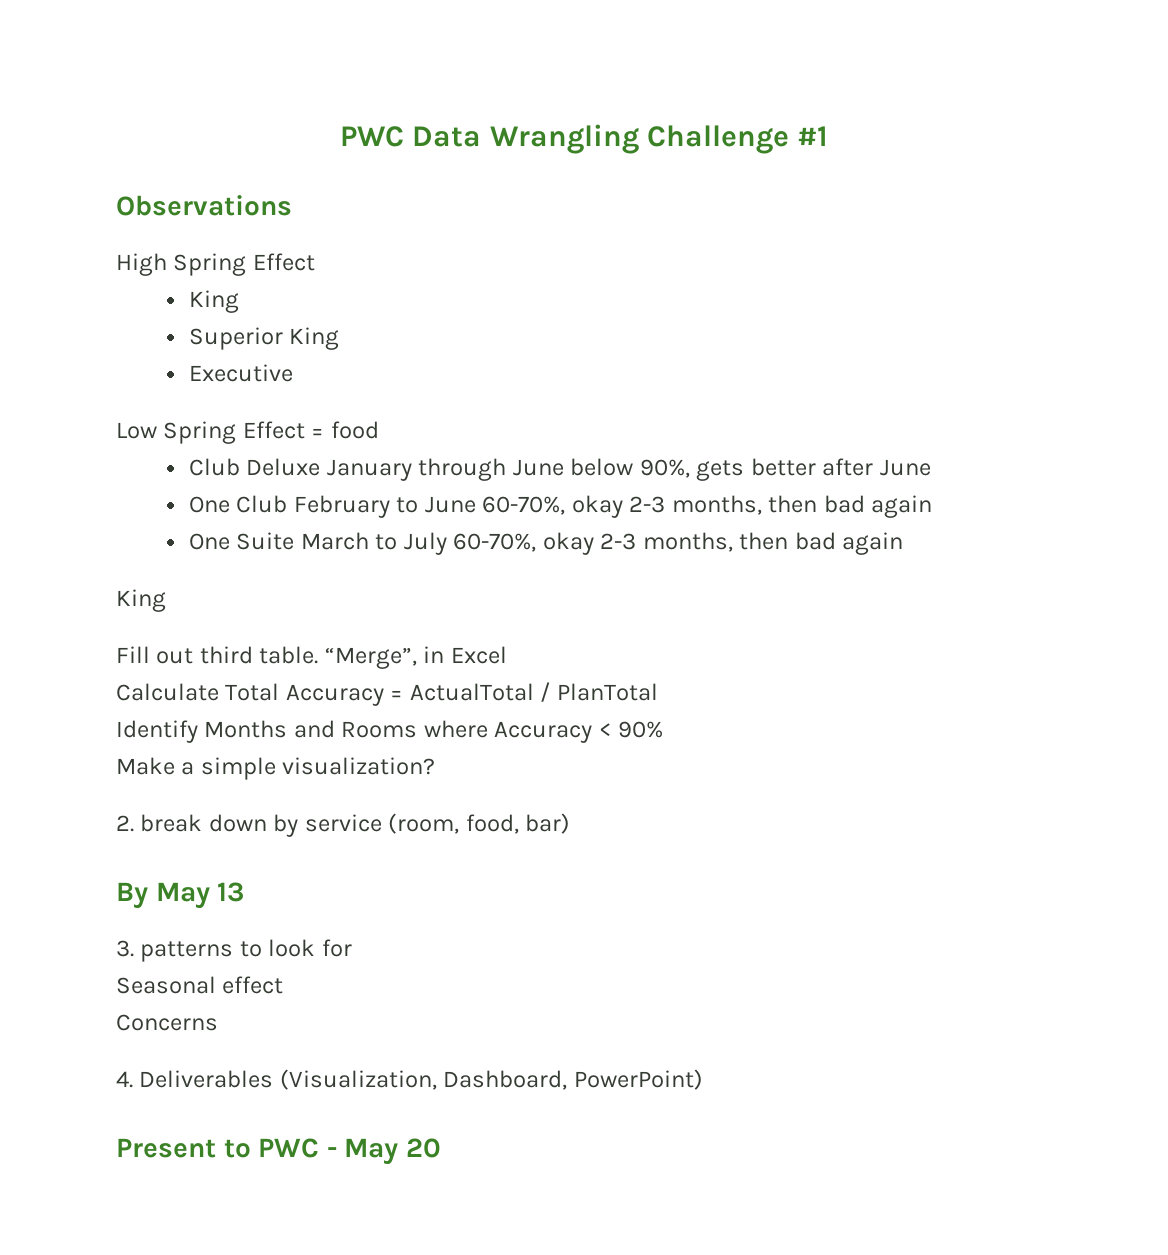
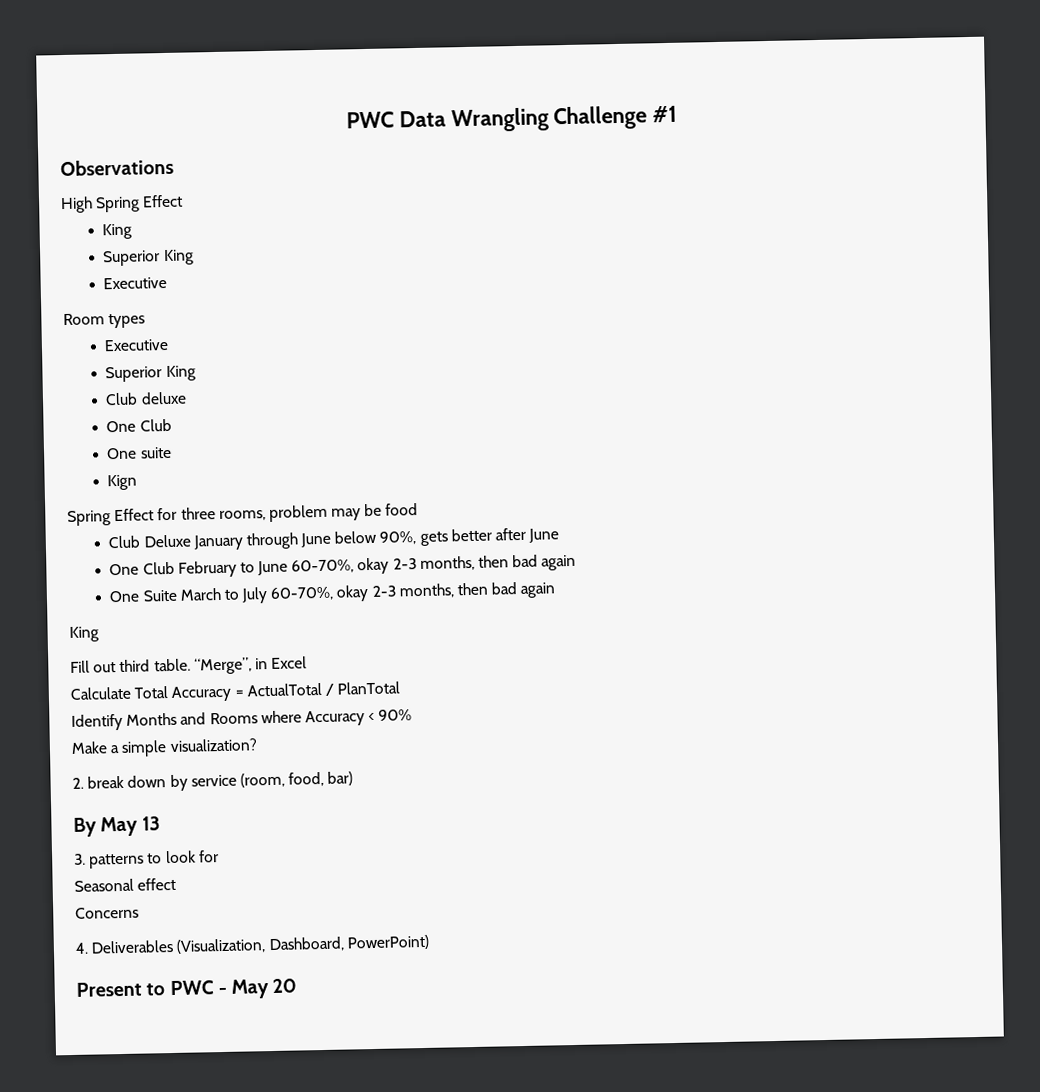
- Low Spring Effect = food
+ Room types
+ Executive
+ Superior King
+ Club deluxe
+ One Club
+ One suite
+ Kign
+ Spring Effect for three rooms, problem may be food

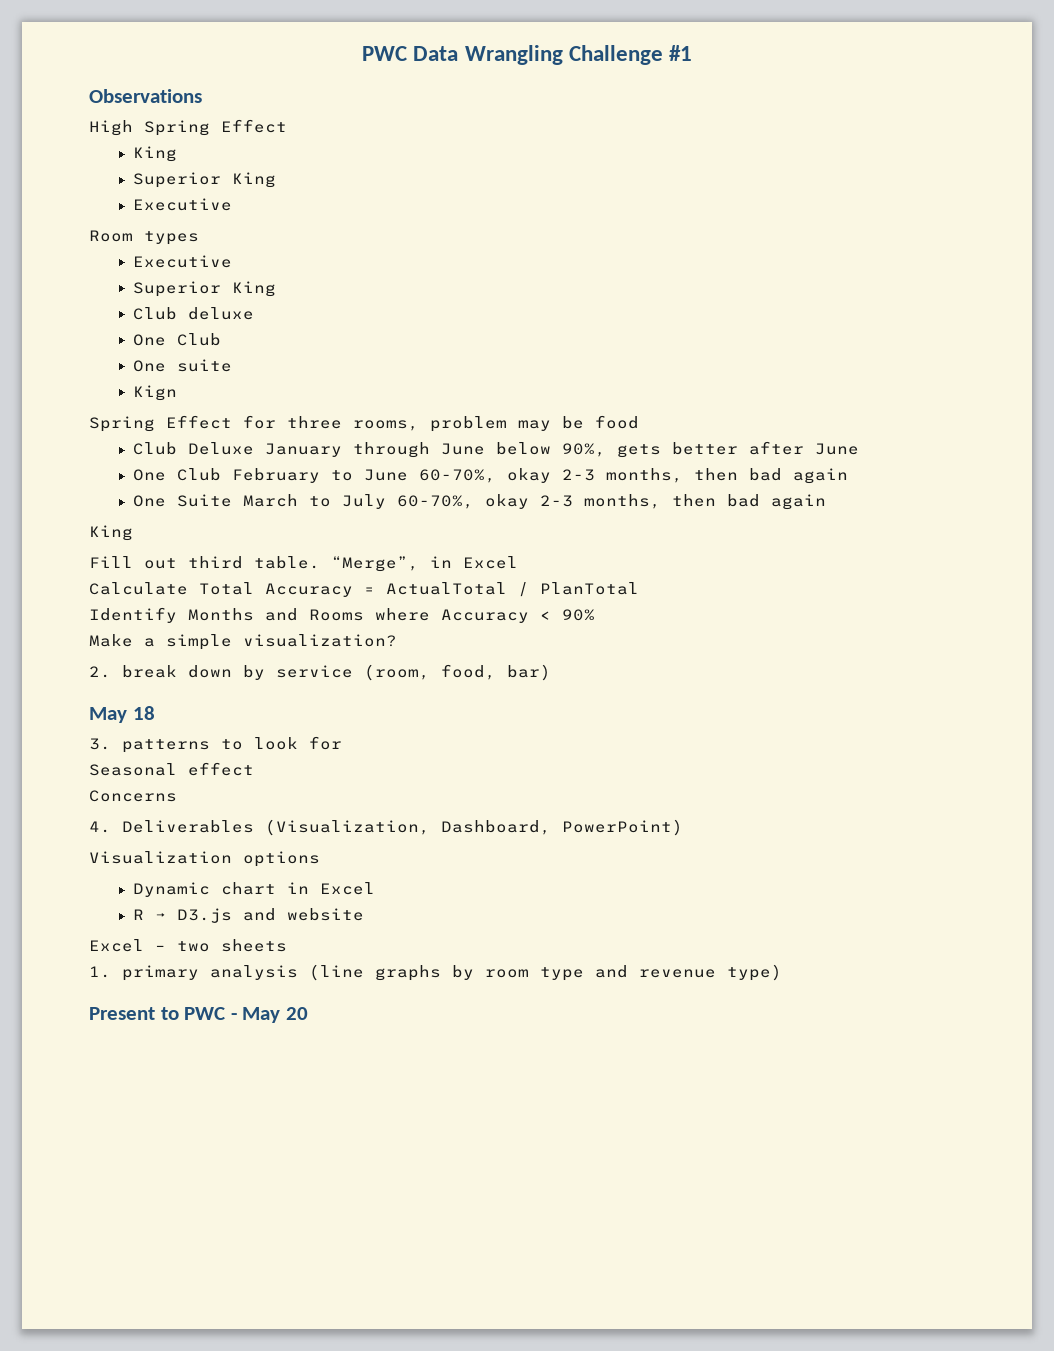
- By May 13
+ May 18
+ Visualization options
+ Dynamic chart in Excel
+ R → D3.js and website
+ Excel – two sheets
+ 1. primary analysis (line graphs by room type and revenue type)

